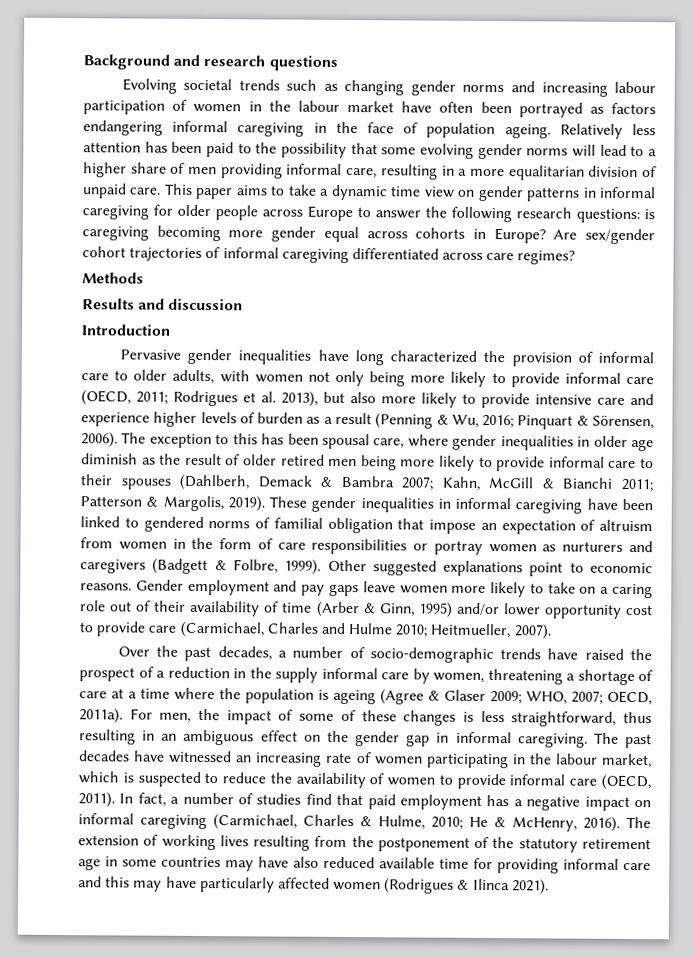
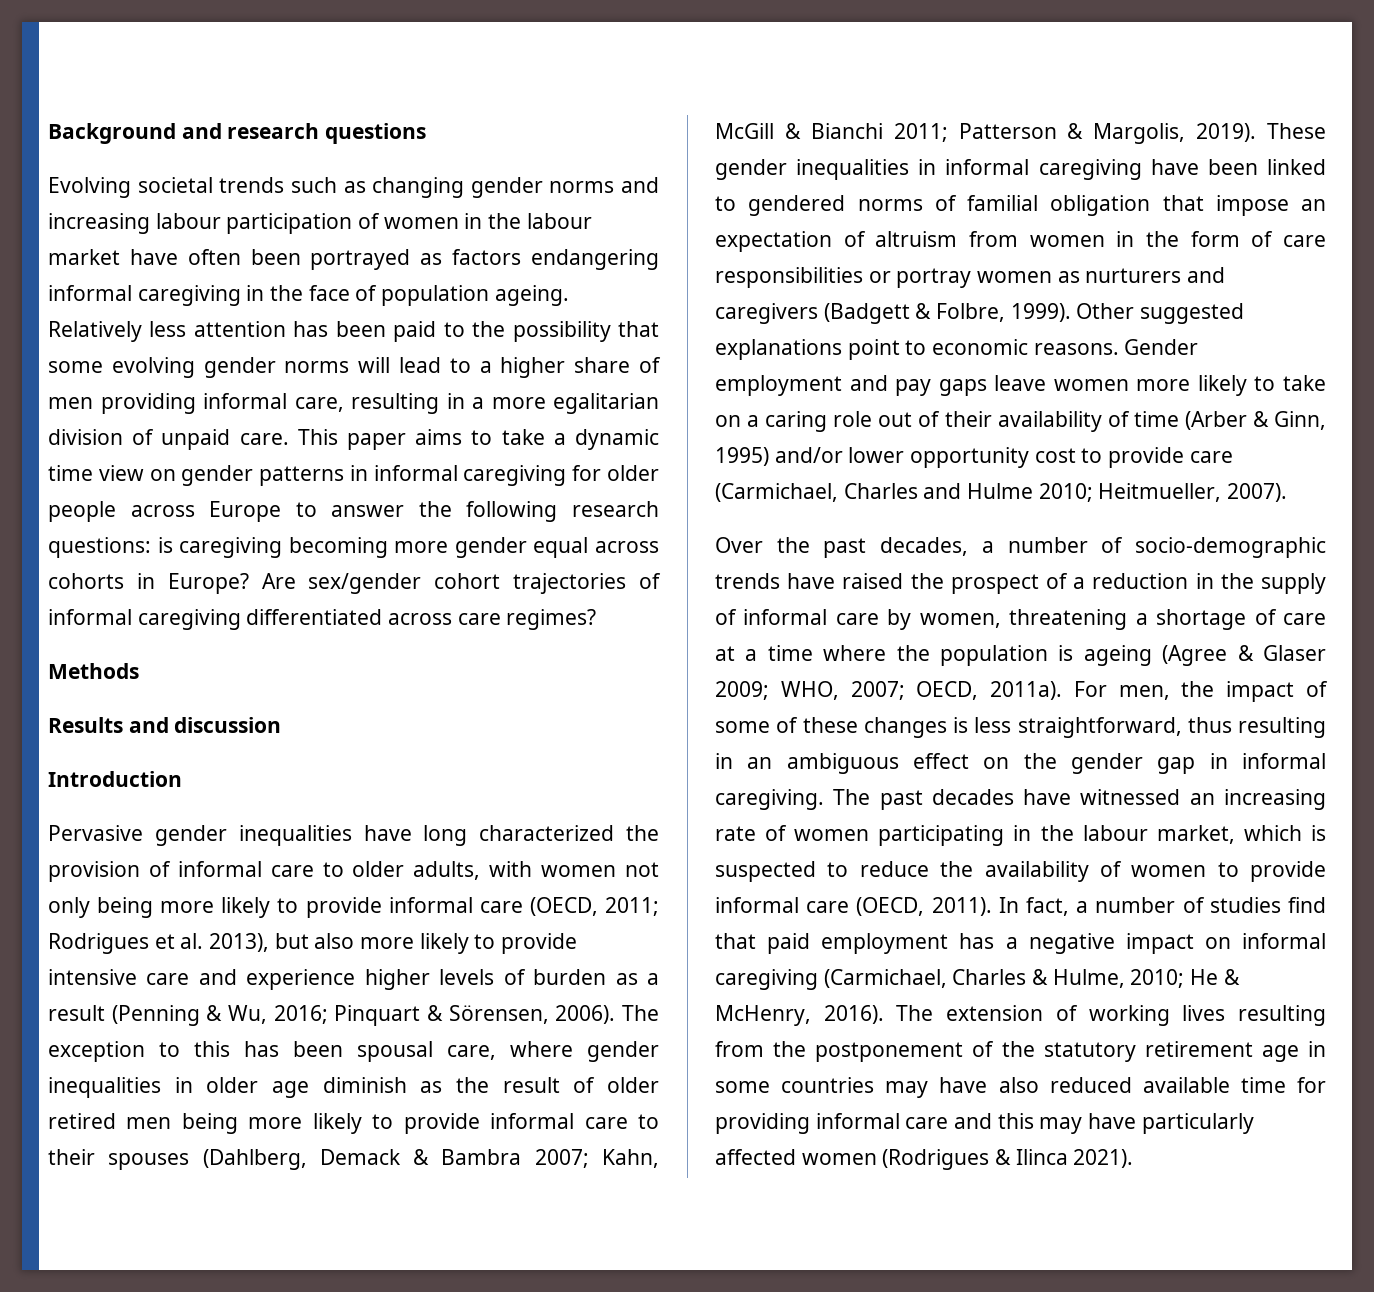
- Relatively less attention has been paid to the possibility that some evolving gender norms will lead to a higher share of men providing informal care, resulting in a more equalitarian division of unpaid care.
+ Relatively less attention has been paid to the possibility that some evolving gender norms will lead to a higher share of men providing informal care, resulting in a more egalitarian division of unpaid care.
- The exception to this has been spousal care, where gender inequalities in older age diminish as the result of older retired men being more likely to provide informal care to their spouses (Dahlberh, Demack & Bambra 2007; Kahn, McGill & Bianchi 2011; Patterson & Margolis, 2019).
+ The exception to this has been spousal care, where gender inequalities in older age diminish as the result of older retired men being more likely to provide informal care to their spouses (Dahlberg, Demack & Bambra 2007; Kahn, McGill & Bianchi 2011; Patterson & Margolis, 2019).
- Over the past decades, a number of socio-demographic trends have raised the prospect of a reduction in the supply informal care by women, threatening a shortage of care at a time where the population is ageing (Agree & Glaser 2009; WHO, 2007; OECD, 2011a).
+ Over the past decades, a number of socio-demographic trends have raised the prospect of a reduction in the supply of informal care by women, threatening a shortage of care at a time where the population is ageing (Agree & Glaser 2009; WHO, 2007; OECD, 2011a).

